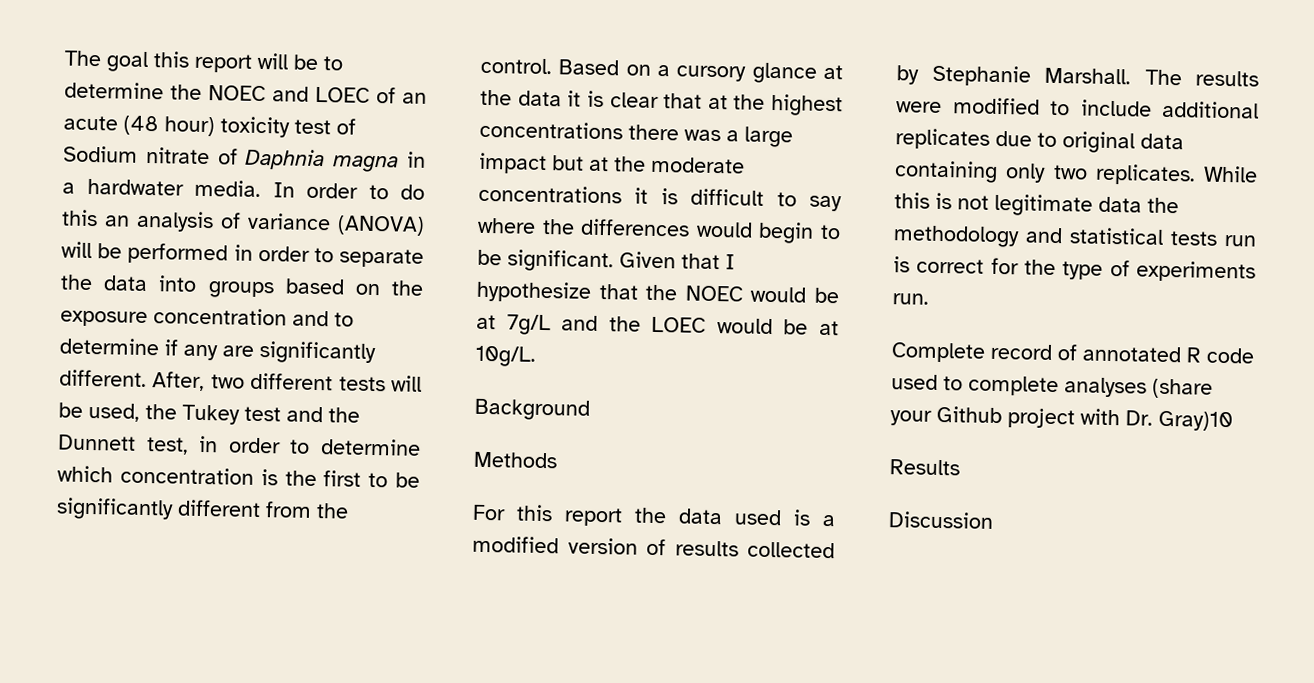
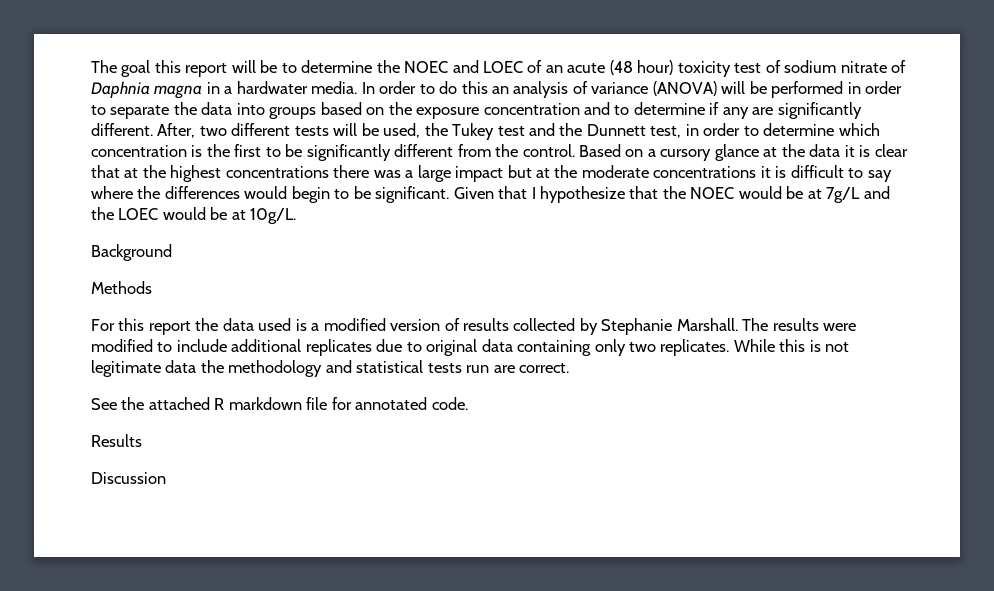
- The goal this report will be to determine the NOEC and LOEC of an acute (48 hour) toxicity test of Sodium nitrate of Daphnia magna in a hardwater media.
+ The goal this report will be to determine the NOEC and LOEC of an acute (48 hour) toxicity test of sodium nitrate of Daphnia magna in a hardwater media.
- While this is not legitimate data the methodology and statistical tests run is correct for the type of experiments run.
- Complete record of annotated R code used to complete analyses (share your Github project with Dr. Gray)10
+ While this is not legitimate data the methodology and statistical tests run are correct.
+ See the attached R markdown file for annotated code.

